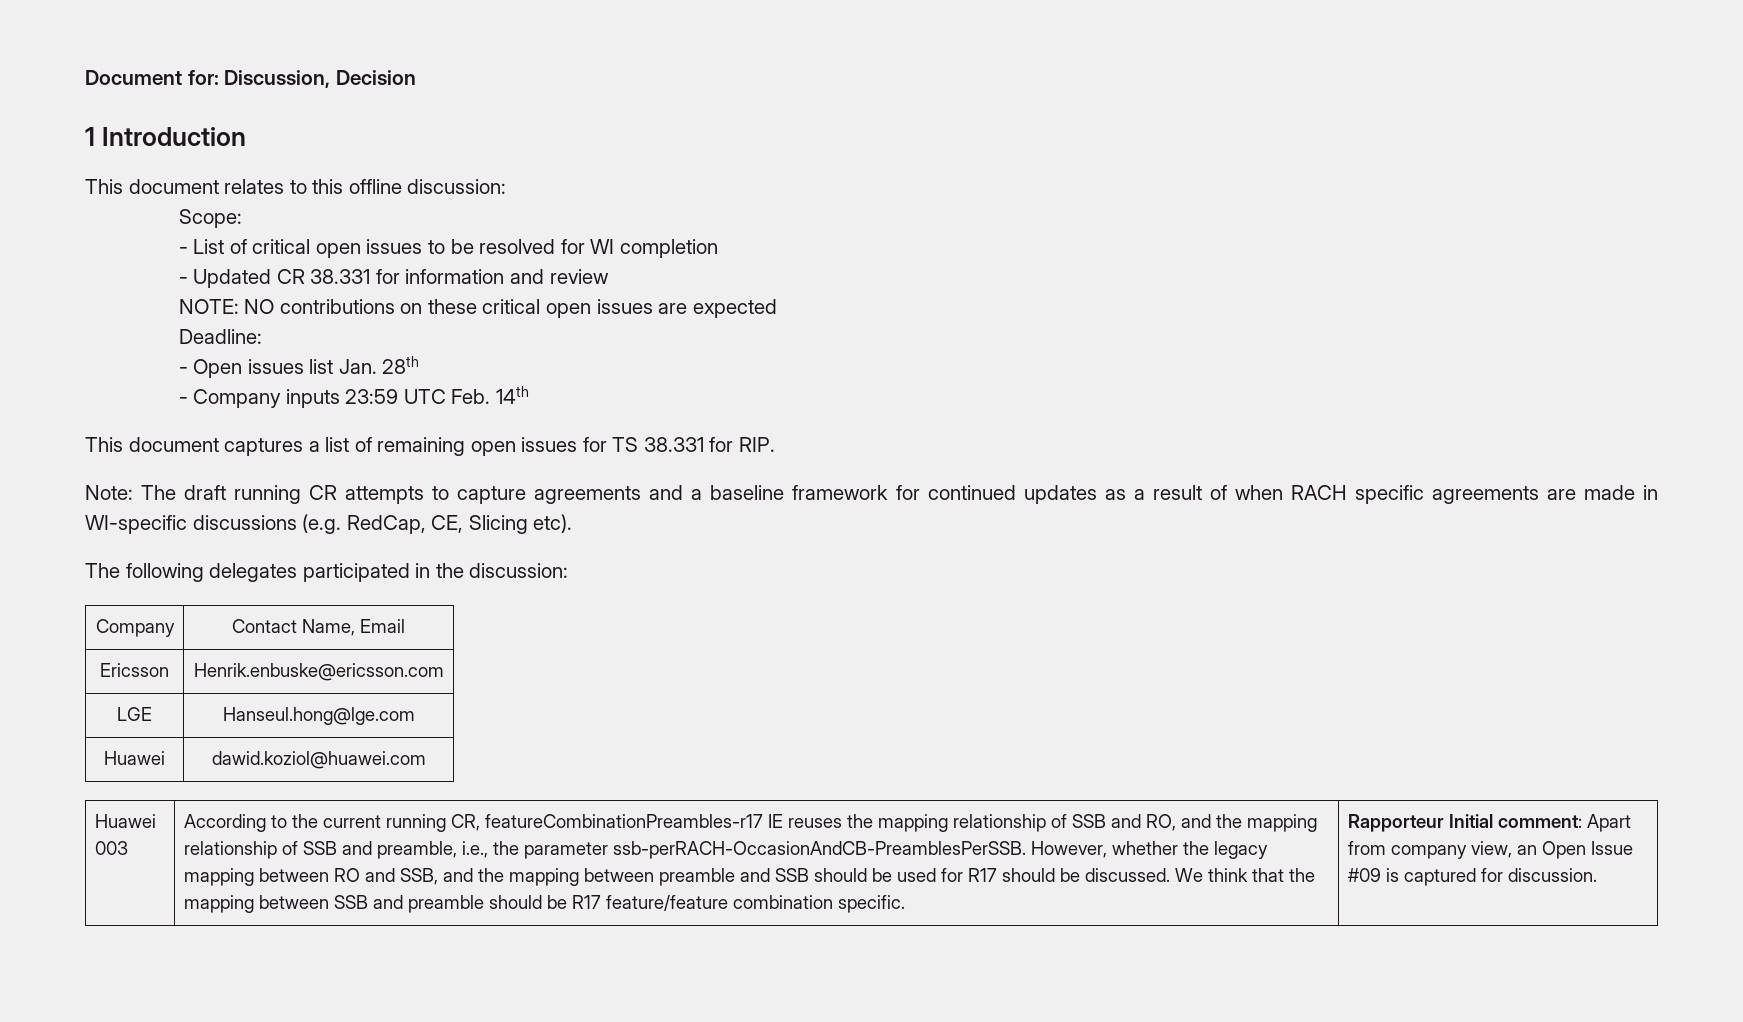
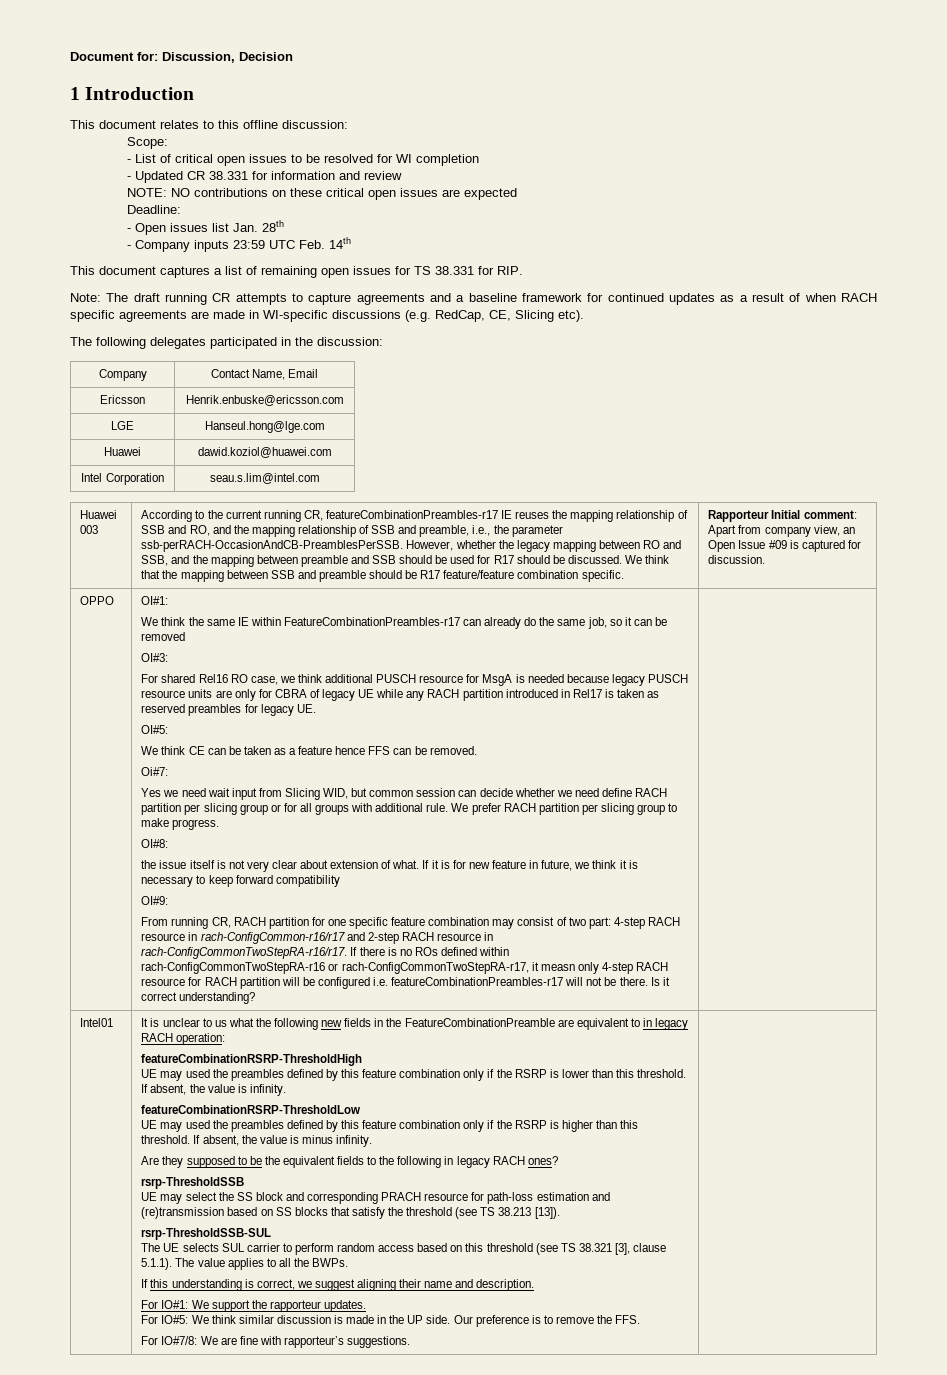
+ Intel Corporation | seau.s.lim@intel.com
+ OPPO | OI#1:
+ We think the same IE within FeatureCombinationPreambles-r17 can already do the same job, so it can be removed
+ OI#3:
+ For shared Rel16 RO case, we think additional PUSCH resource for MsgA is needed because legacy PUSCH resource units are only for CBRA of legacy UE while any RACH partition introduced in Rel17 is taken as reserved preambles for legacy UE.
+ OI#5:
+ We think CE can be taken as a feature hence FFS can be removed.
+ Oi#7:
+ Yes we need wait input from Slicing WID, but common session can decide whether we need define RACH partition per slicing group or for all groups with additional rule. We prefer RACH partition per slicing group to make progress.
+ OI#8:
+ the issue itself is not very clear about extension of what. If it is for new feature in future, we think it is necessary to keep forward compatibility
+ OI#9:
+ From running CR, RACH partition for one specific feature combination may consist of two part: 4-step RACH resource in rach-ConfigCommon-r16/r17 and 2-step RACH resource in rach-ConfigCommonTwoStepRA-r16/r17. If there is no ROs defined within rach-ConfigCommonTwoStepRA-r16 or rach-ConfigCommonTwoStepRA-r17, it measn only 4-step RACH resource for RACH partition will be configured i.e. featureCombinationPreambles-r17 will not be there. Is it correct understanding? |
+ Intel01 | It is unclear to us what the following new fields in the FeatureCombinationPreamble are equivalent to in legacy RACH operation:
+ featureCombinationRSRP-ThresholdHigh
+ UE may used the preambles defined by this feature combination only if the RSRP is lower than this threshold. If absent, the value is infinity.
+ featureCombinationRSRP-ThresholdLow
+ UE may used the preambles defined by this feature combination only if the RSRP is higher than this threshold. If absent, the value is minus infinity.
+ Are they supposed to be the equivalent fields to the following in legacy RACH ones?
+ rsrp-ThresholdSSB
+ UE may select the SS block and corresponding PRACH resource for path-loss estimation and (re)transmission based on SS blocks that satisfy the threshold (see TS 38.213 [13]).
+ rsrp-ThresholdSSB-SUL
+ The UE selects SUL carrier to perform random access based on this threshold (see TS 38.321 [3], clause 5.1.1). The value applies to all the BWPs.
+ If this understanding is correct, we suggest aligning their name and description.
+ For IO#1: We support the rapporteur updates.
+ For IO#5: We think similar discussion is made in the UP side. Our preference is to remove the FFS.
+ For IO#7/8: We are fine with rapporteur’s suggestions.

